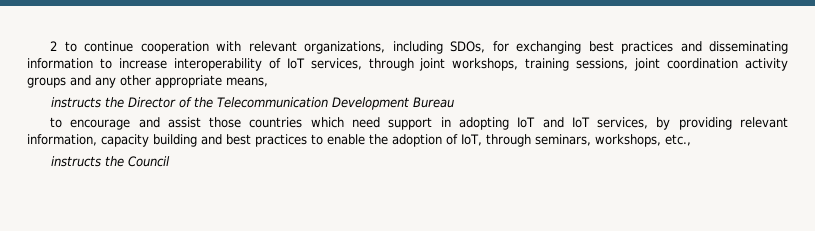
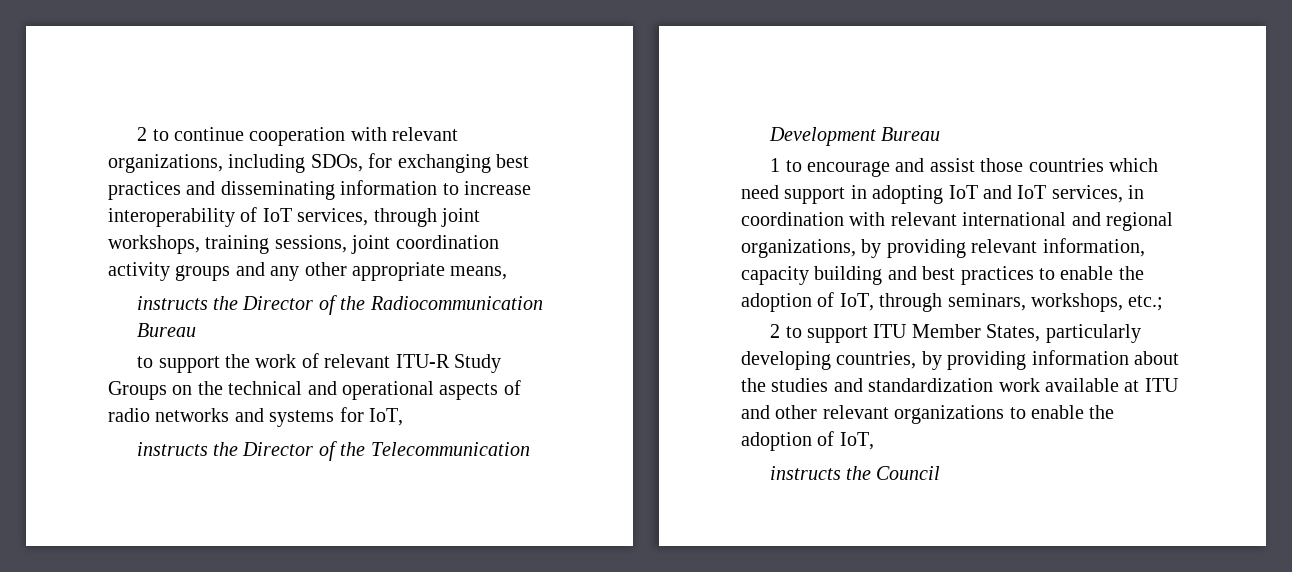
+ instructs the Director of the Radiocommunication Bureau
+ to support the work of relevant ITU-R Study Groups on the technical and operational aspects of radio networks and systems for IoT,
- to encourage and assist those countries which need support in adopting IoT and IoT services, by providing relevant information, capacity building and best practices to enable the adoption of IoT, through seminars, workshops, etc.,
+ 1 to encourage and assist those countries which need support in adopting IoT and IoT services, in coordination with relevant international and regional organizations, by providing relevant information, capacity building and best practices to enable the adoption of IoT, through seminars, workshops, etc.;
+ 2 to support ITU Member States, particularly developing countries, by providing information about the studies and standardization work available at ITU and other relevant organizations to enable the adoption of IoT,

